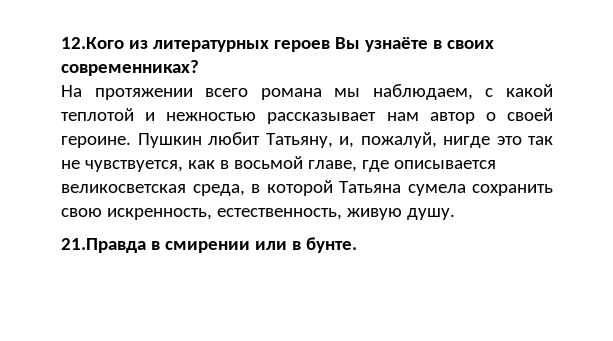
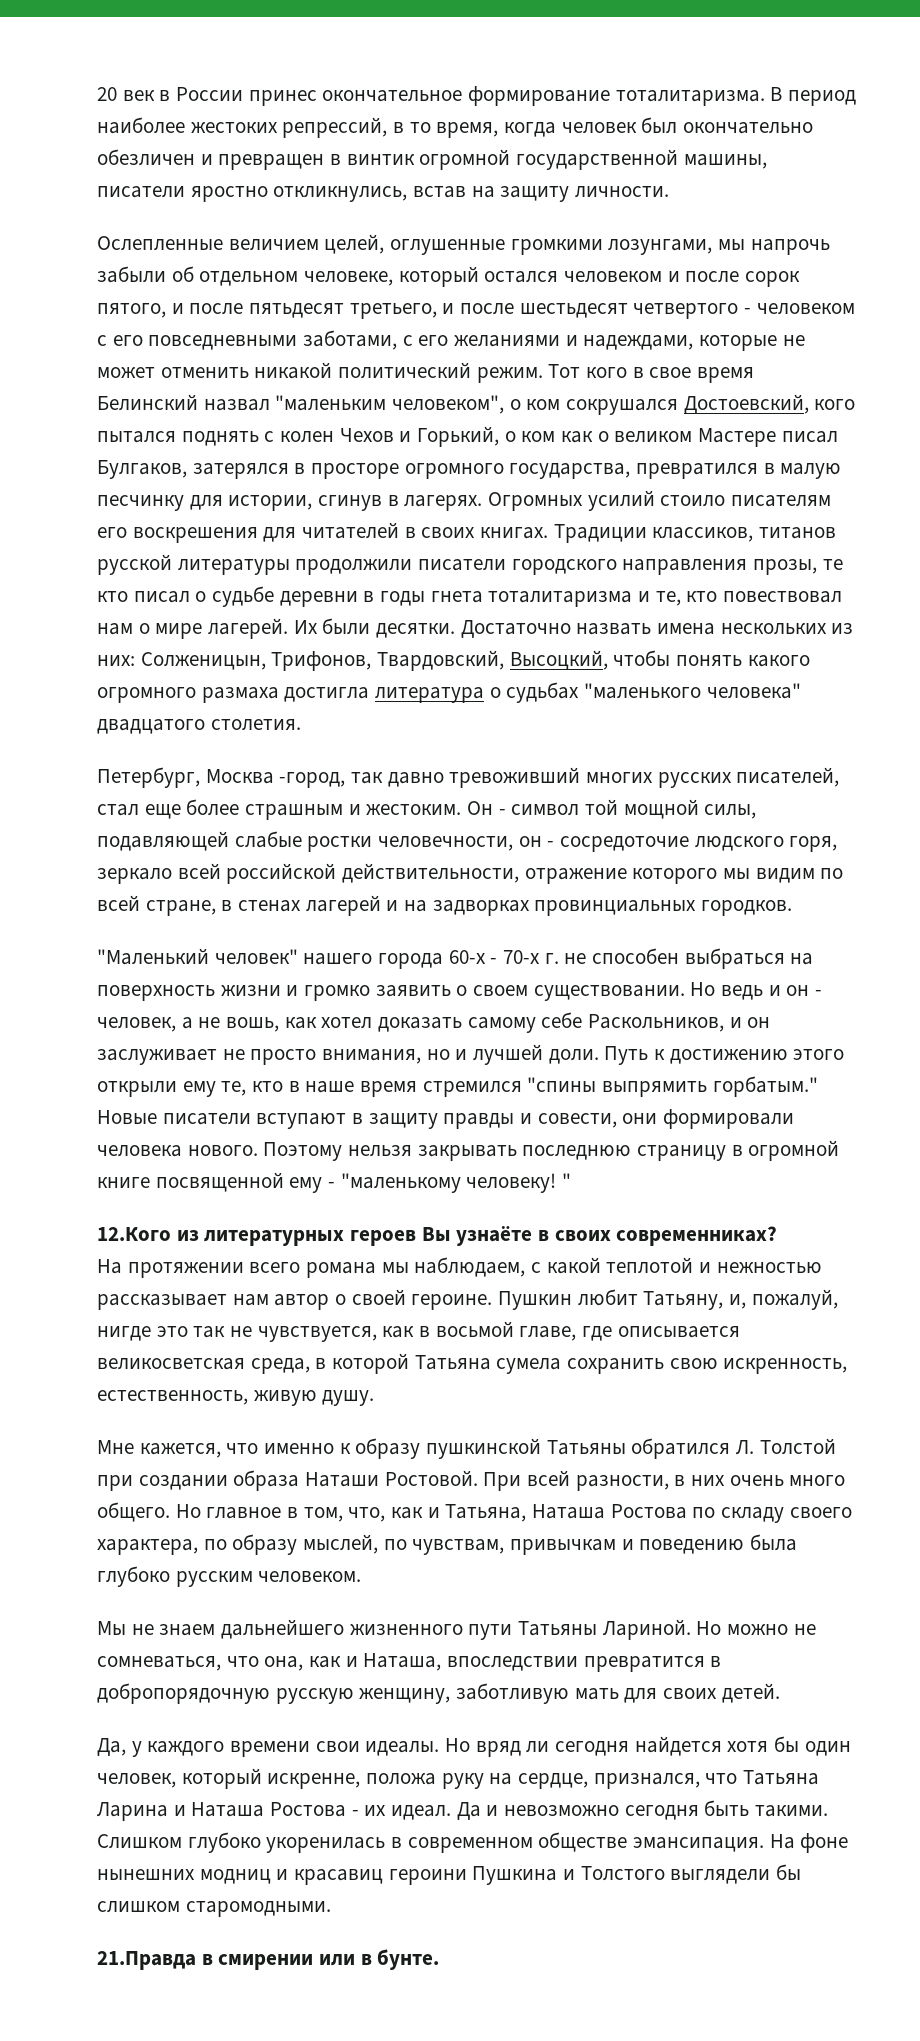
+ 20 век в России принес окончательное формирование тоталитаризма. В период наиболее жестоких репрессий, в то время, когда человек был окончательно обезличен и превращен в винтик огромной государственной машины, писатели яростно откликнулись, встав на защиту личности.
+ Ослепленные величием целей, оглушенные громкими лозунгами, мы напрочь забыли об отдельном человеке, который остался человеком и после сорок пятого, и после пятьдесят третьего, и после шестьдесят четвертого - человеком с его повседневными заботами, с его желаниями и надеждами, которые не может отменить никакой политический режим. Тот кого в свое время Белинский назвал "маленьким человеком", о ком сокрушался Достоевский, кого пытался поднять с колен Чехов и Горький, о ком как о великом Мастере писал Булгаков, затерялся в просторе огромного государства, превратился в малую песчинку для истории, сгинув в лагерях. Огромных усилий стоило писателям его воскрешения для читателей в своих книгах. Традиции классиков, титанов русской литературы продолжили писатели городского направления прозы, те кто писал о судьбе деревни в годы гнета тоталитаризма и те, кто повествовал нам о мире лагерей. Их были десятки. Достаточно назвать имена нескольких из них: Солженицын, Трифонов, Твардовский, Высоцкий, чтобы понять какого огромного размаха достигла литература о судьбах "маленького человека" двадцатого столетия.
+ Петербург, Москва -город, так давно тревоживший многих русских писателей, стал еще более страшным и жестоким. Он - символ той мощной силы, подавляющей слабые ростки человечности, он - сосредоточие людского горя, зеркало всей российской действительности, отражение которого мы видим по всей стране, в стенах лагерей и на задворках провинциальных городков.
+ "Маленький человек" нашего города 60-х - 70-х г. не способен выбраться на поверхность жизни и громко заявить о своем существовании. Но ведь и он - человек, а не вошь, как хотел доказать самому себе Раскольников, и он заслуживает не просто внимания, но и лучшей доли. Путь к достижению этого открыли ему те, кто в наше время стремился "спины выпрямить горбатым." Новые писатели вступают в защиту правды и совести, они формировали человека нового. Поэтому нельзя закрывать последнюю страницу в огромной книге посвященной ему - "маленькому человеку! "
+ Мне кажется, что именно к образу пушкинской Татьяны обратился Л. Толстой при создании образа Наташи Ростовой. При всей разности, в них очень много общего. Но главное в том, что, как и Татьяна, Наташа Ростова по складу своего характера, по образу мыслей, по чувствам, привычкам и поведению была глубоко русским человеком.
+ Мы не знаем дальнейшего жизненного пути Татьяны Лариной. Но можно не сомневаться, что она, как и Наташа, впоследствии превратится в добропорядочную русскую женщину, заботливую мать для своих детей.
+ Да, у каждого времени свои идеалы. Но вряд ли сегодня найдется хотя бы один человек, который искренне, положа руку на сердце, признался, что Татьяна Ларина и Наташа Ростова - их идеал. Да и невозможно сегодня быть такими. Слишком глубоко укоренилась в современном обществе эмансипация. На фоне нынешних модниц и красавиц героини Пушкина и Толстого выглядели бы слишком старомодными.

